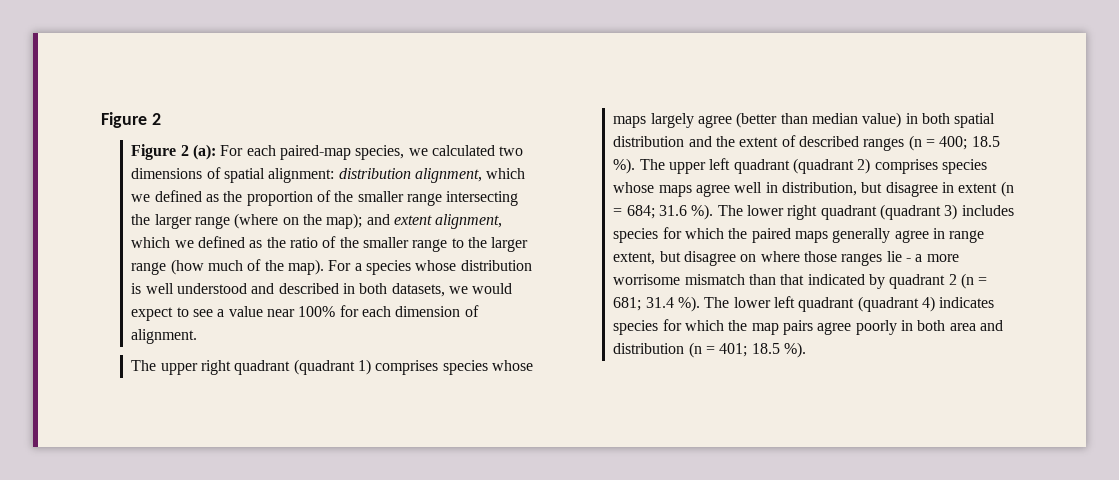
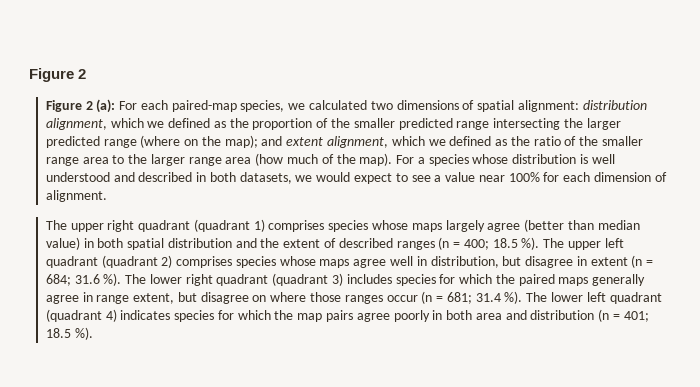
- Figure 2 (a): For each paired-map species, we calculated two dimensions of spatial alignment: distribution alignment, which we defined as the proportion of the smaller range intersecting the larger range (where on the map); and extent alignment, which we defined as the ratio of the smaller range to the larger range (how much of the map).
+ Figure 2 (a): For each paired-map species, we calculated two dimensions of spatial alignment: distribution alignment, which we defined as the proportion of the smaller predicted range intersecting the larger predicted range (where on the map); and extent alignment, which we defined as the ratio of the smaller range area to the larger range area (how much of the map).
- The lower right quadrant (quadrant 3) includes species for which the paired maps generally agree in range extent, but disagree on where those ranges lie - a more worrisome mismatch than that indicated by quadrant 2 (n = 681; 31.4 %).
+ The lower right quadrant (quadrant 3) includes species for which the paired maps generally agree in range extent, but disagree on where those ranges occur (n = 681; 31.4 %).

